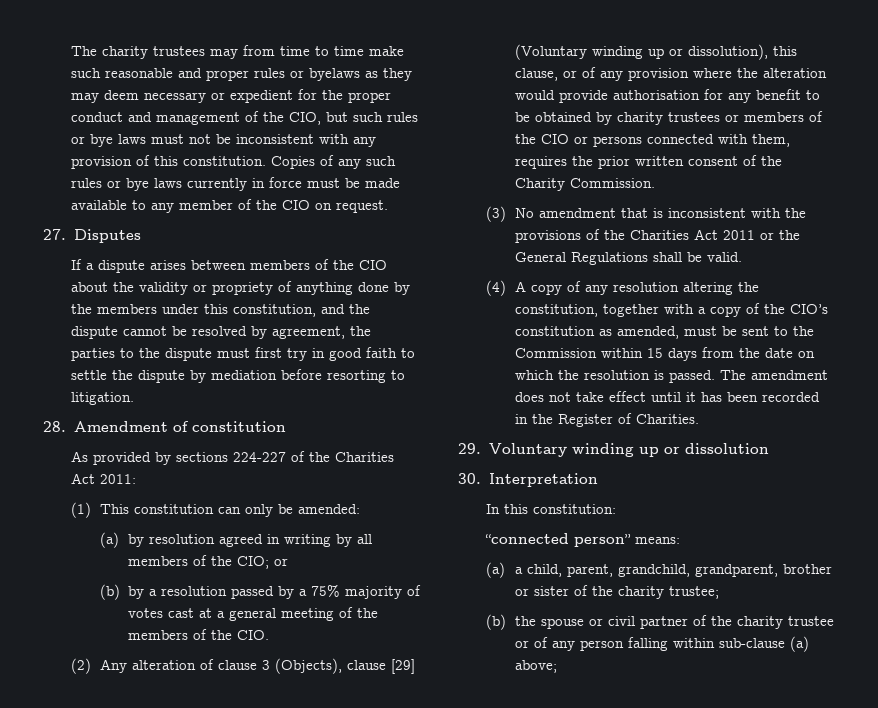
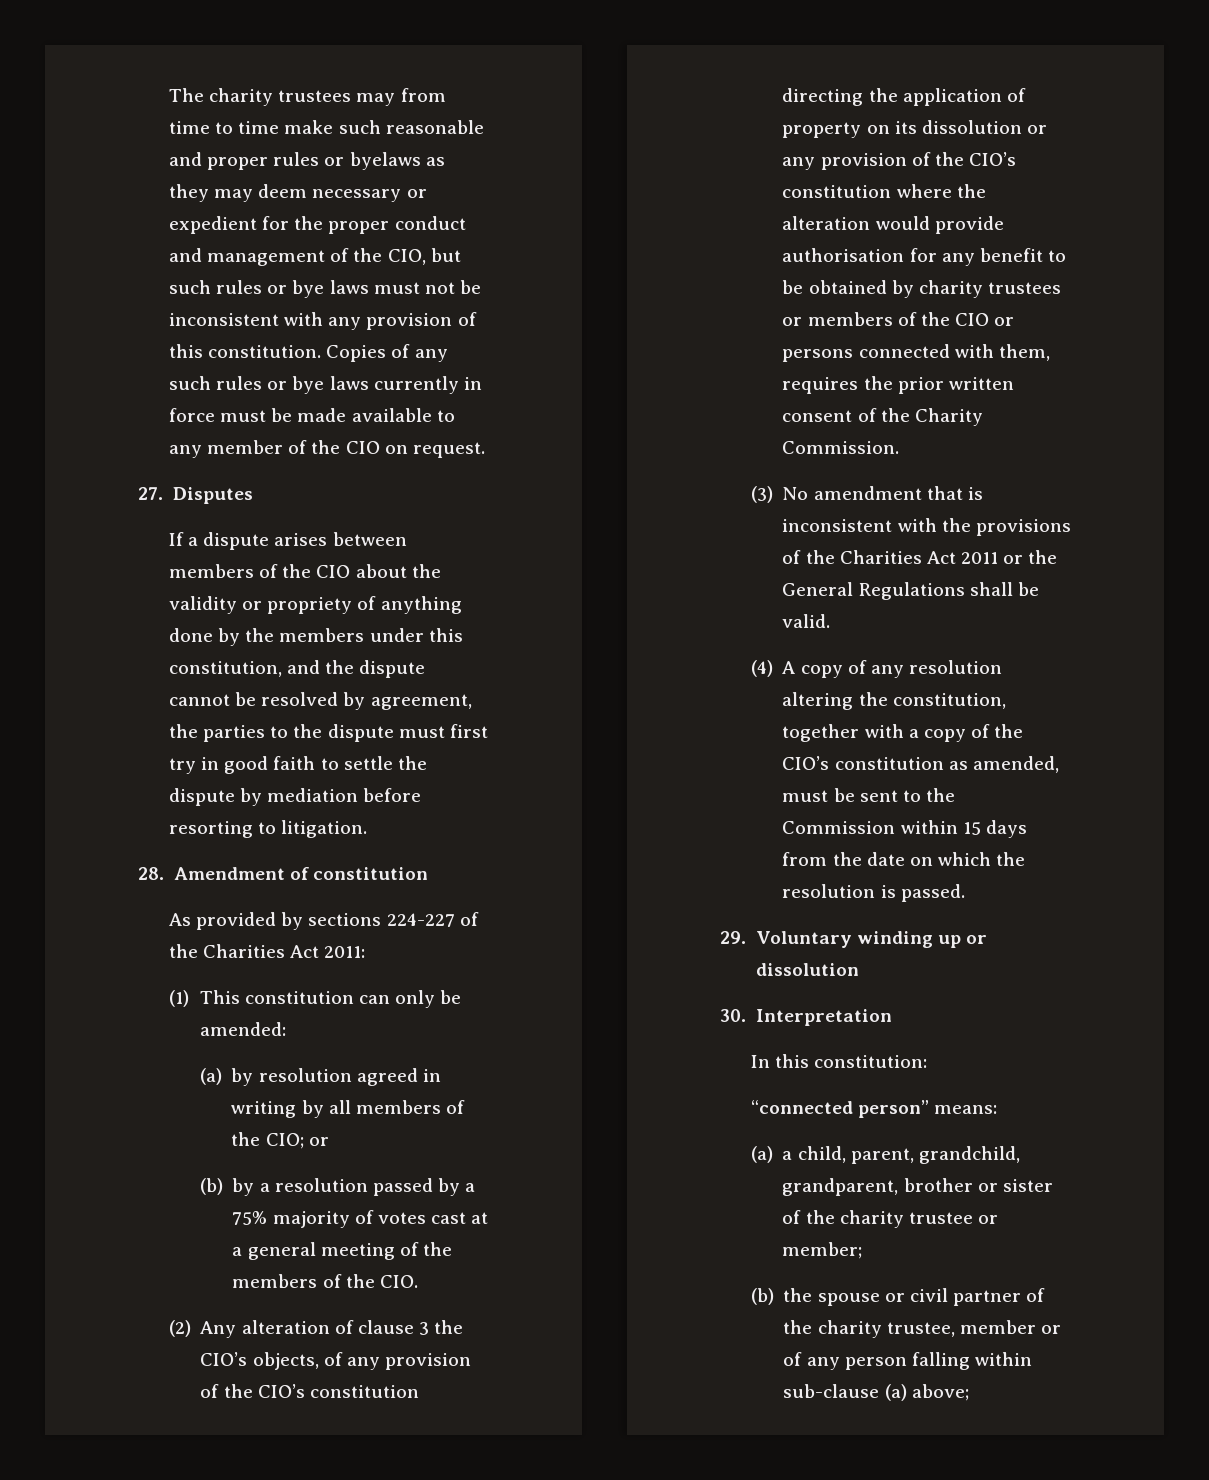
- (2) Any alteration of clause 3 (Objects), clause [29] (Voluntary winding up or dissolution), this clause, or of any provision where the alteration would provide authorisation for any benefit to be obtained by charity trustees or members of the CIO or persons connected with them, requires the prior written consent of the Charity Commission.
+ (2) Any alteration of clause 3 the CIO’s objects, of any provision of the CIO’s constitution directing the application of property on its dissolution or any provision of the CIO’s constitution where the alteration would provide authorisation for any benefit to be obtained by charity trustees or members of the CIO or persons connected with them, requires the prior written consent of the Charity Commission.
- The amendment does not take effect until it has been recorded in the Register of Charities.
- (a) a child, parent, grandchild, grandparent, brother or sister of the charity trustee;
+ (a) a child, parent, grandchild, grandparent, brother or sister of the charity trustee or member;
- (b) the spouse or civil partner of the charity trustee or of any person falling within sub-clause (a) above;
+ (b) the spouse or civil partner of the charity trustee, member or of any person falling within sub-clause (a) above;

